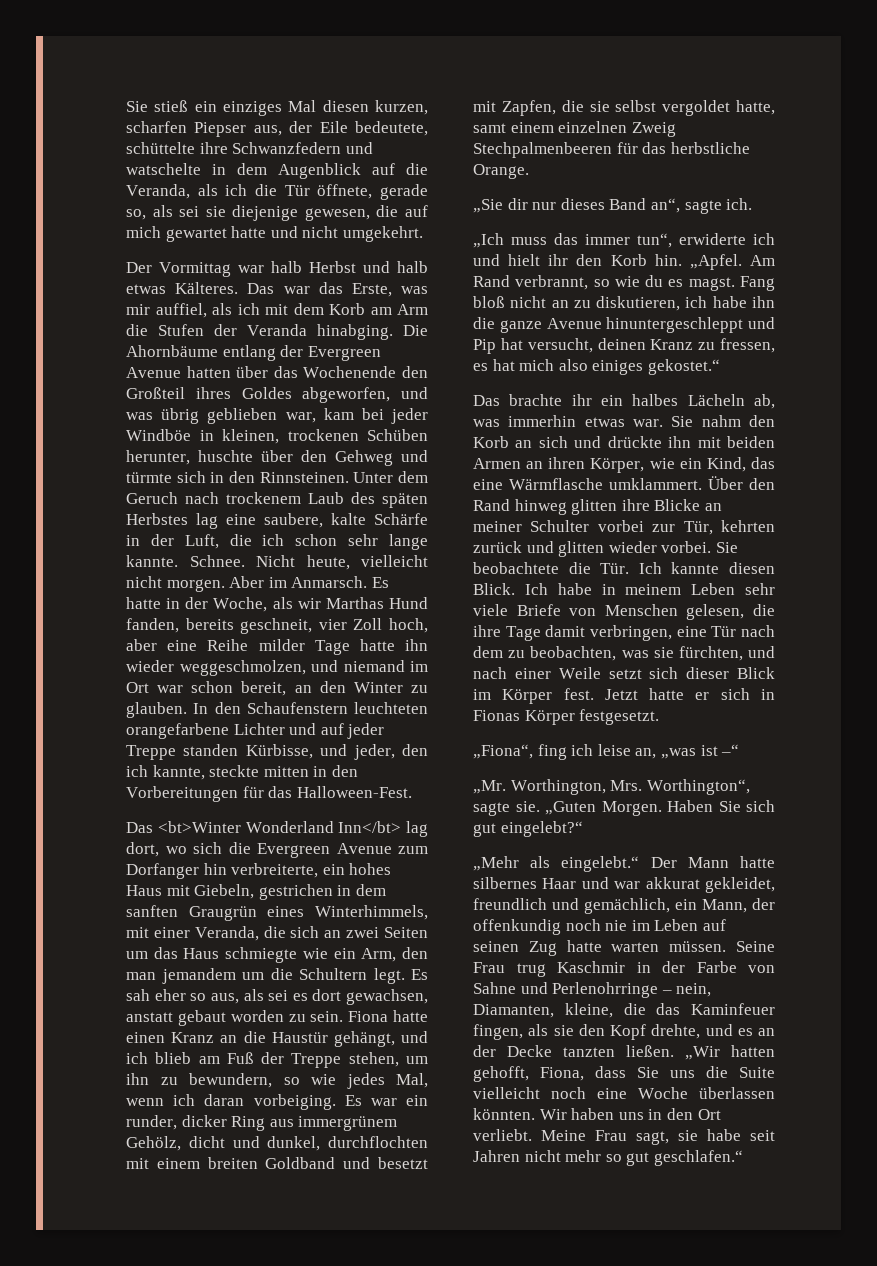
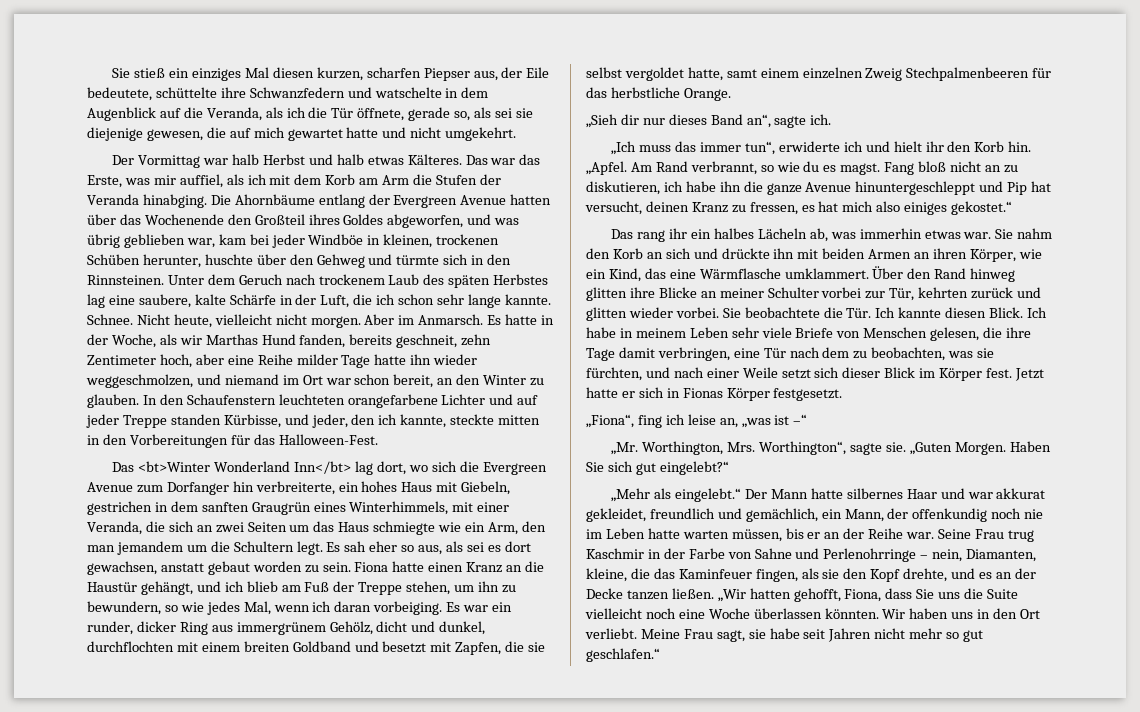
- Es hatte in der Woche, als wir Marthas Hund fanden, bereits geschneit, vier Zoll hoch, aber eine Reihe milder Tage hatte ihn wieder weggeschmolzen, und niemand im Ort war schon bereit, an den Winter zu glauben.
+ Es hatte in der Woche, als wir Marthas Hund fanden, bereits geschneit, zehn Zentimeter hoch, aber eine Reihe milder Tage hatte ihn wieder weggeschmolzen, und niemand im Ort war schon bereit, an den Winter zu glauben.
- „Sie dir nur dieses Band an“, sagte ich.
+ „Sieh dir nur dieses Band an“, sagte ich.
- Das brachte ihr ein halbes Lächeln ab, was immerhin etwas war.
+ Das rang ihr ein halbes Lächeln ab, was immerhin etwas war.
- „Mehr als eingelebt.“ Der Mann hatte silbernes Haar und war akkurat gekleidet, freundlich und gemächlich, ein Mann, der offenkundig noch nie im Leben auf seinen Zug hatte warten müssen.
+ „Mehr als eingelebt.“ Der Mann hatte silbernes Haar und war akkurat gekleidet, freundlich und gemächlich, ein Mann, der offenkundig noch nie im Leben hatte warten müssen, bis er an der Reihe war.
- Seine Frau trug Kaschmir in der Farbe von Sahne und Perlenohrringe – nein, Diamanten, kleine, die das Kaminfeuer fingen, als sie den Kopf drehte, und es an der Decke tanzten ließen.
+ Seine Frau trug Kaschmir in der Farbe von Sahne und Perlenohrringe – nein, Diamanten, kleine, die das Kaminfeuer fingen, als sie den Kopf drehte, und es an der Decke tanzen ließen.

